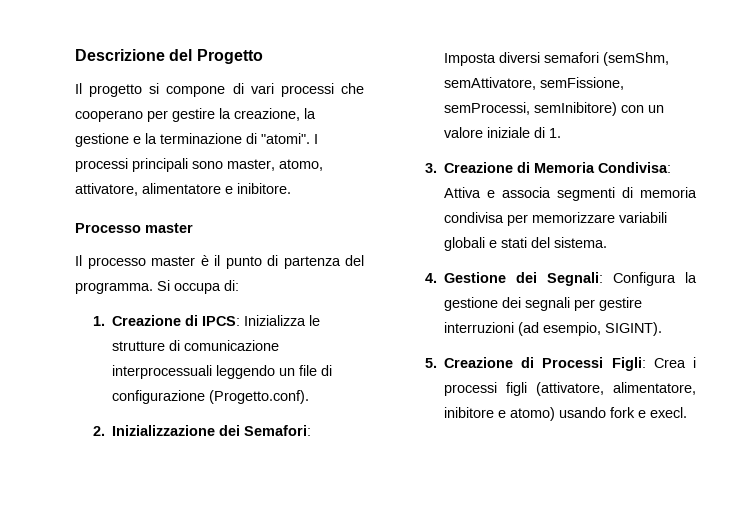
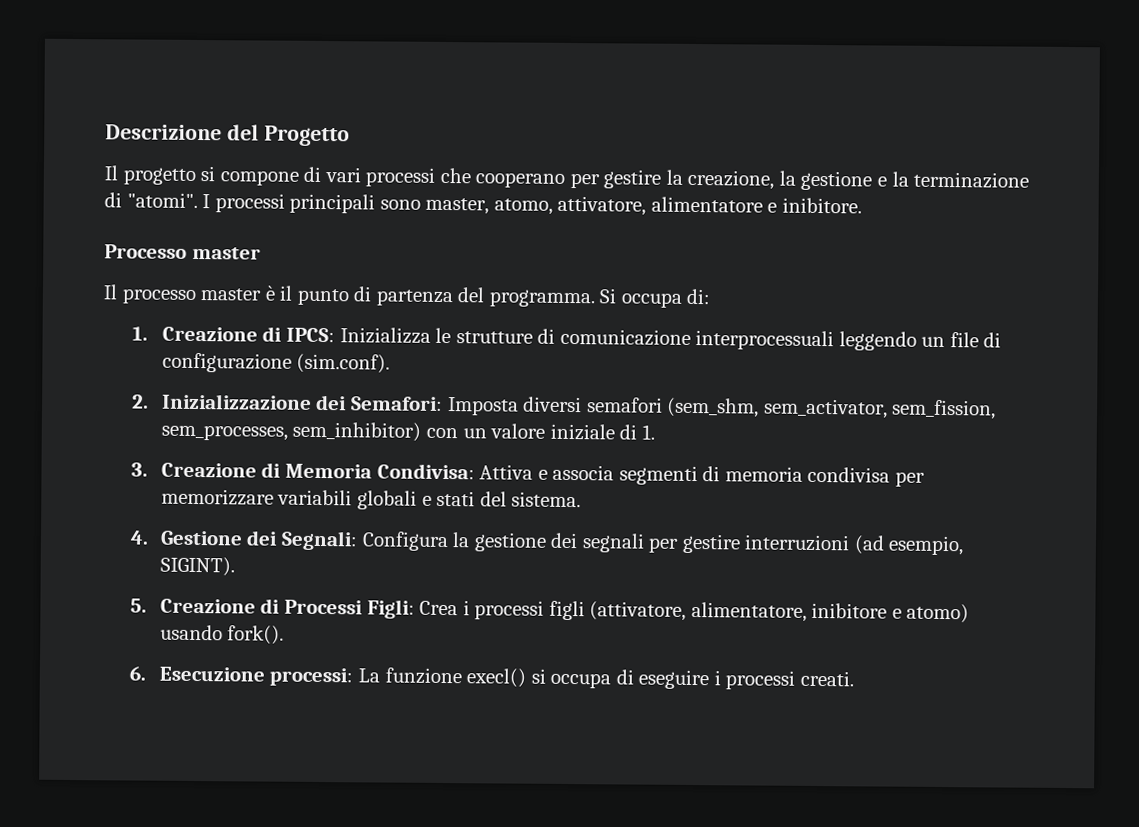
- 1. Creazione di IPCS: Inizializza le strutture di comunicazione interprocessuali leggendo un file di configurazione (Progetto.conf).
+ 1. Creazione di IPCS: Inizializza le strutture di comunicazione interprocessuali leggendo un file di configurazione (sim.conf).
- 2. Inizializzazione dei Semafori: Imposta diversi semafori (semShm, semAttivatore, semFissione, semProcessi, semInibitore) con un valore iniziale di 1.
+ 2. Inizializzazione dei Semafori: Imposta diversi semafori (sem_shm, sem_activator, sem_fission, sem_processes, sem_inhibitor) con un valore iniziale di 1.
- 5. Creazione di Processi Figli: Crea i processi figli (attivatore, alimentatore, inibitore e atomo) usando fork e execl.
+ 5. Creazione di Processi Figli: Crea i processi figli (attivatore, alimentatore, inibitore e atomo) usando fork().
+ 6. Esecuzione processi: La funzione execl() si occupa di eseguire i processi creati.

